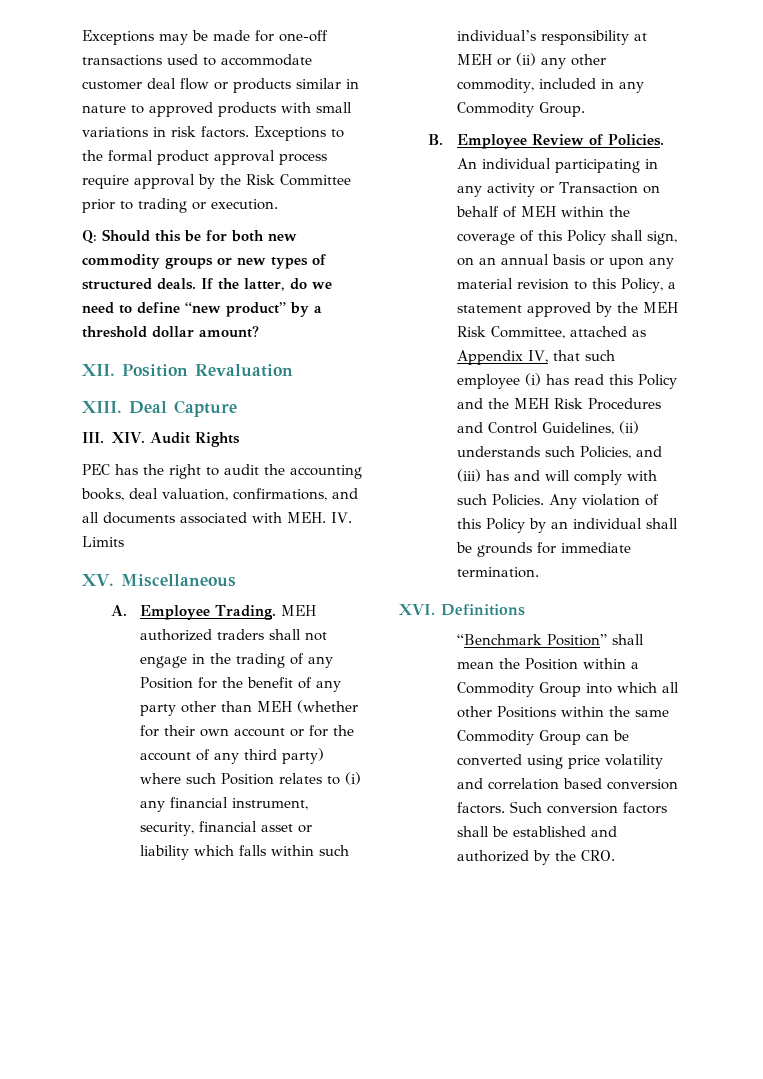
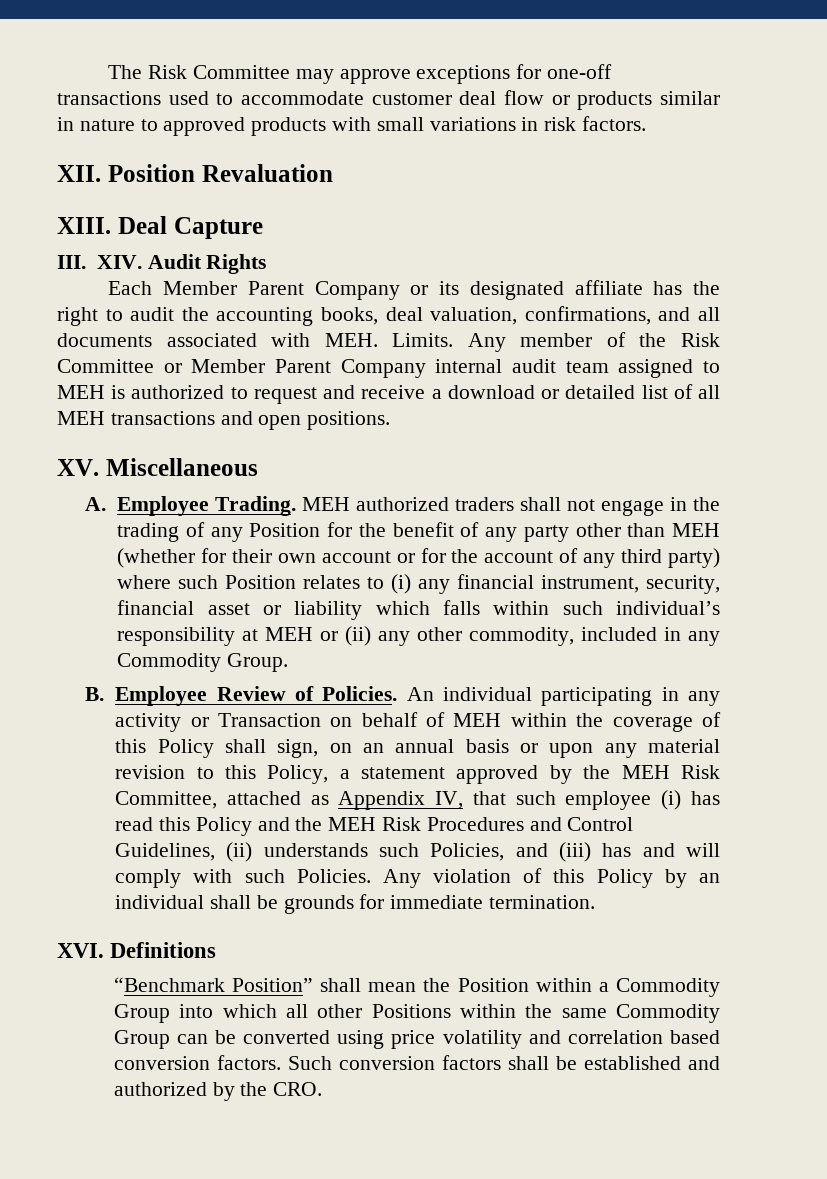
- Exceptions may be made for one-off transactions used to accommodate customer deal flow or products similar in nature to approved products with small variations in risk factors. Exceptions to the formal product approval process require approval by the Risk Committee prior to trading or execution.
- Q: Should this be for both new commodity groups or new types of structured deals. If the latter, do we need to define “new product” by a threshold dollar amount?
+ The Risk Committee may approve exceptions for one-off transactions used to accommodate customer deal flow or products similar in nature to approved products with small variations in risk factors.
- PEC has the right to audit the accounting books, deal valuation, confirmations, and all documents associated with MEH. IV. Limits
+ Each Member Parent Company or its designated affiliate has the right to audit the accounting books, deal valuation, confirmations, and all documents associated with MEH. Limits. Any member of the Risk Committee or Member Parent Company internal audit team assigned to MEH is authorized to request and receive a download or detailed list of all MEH transactions and open positions.

